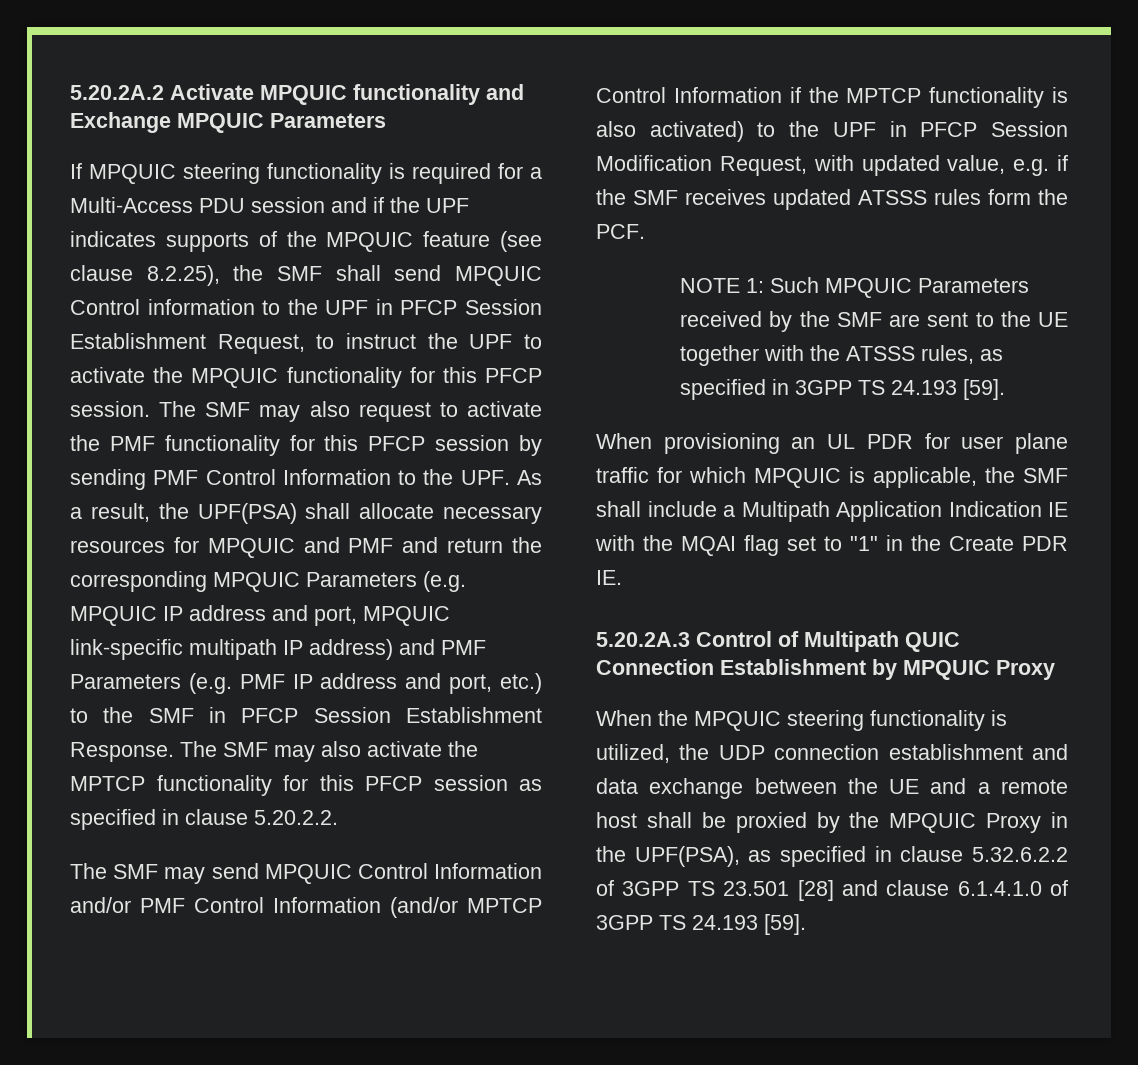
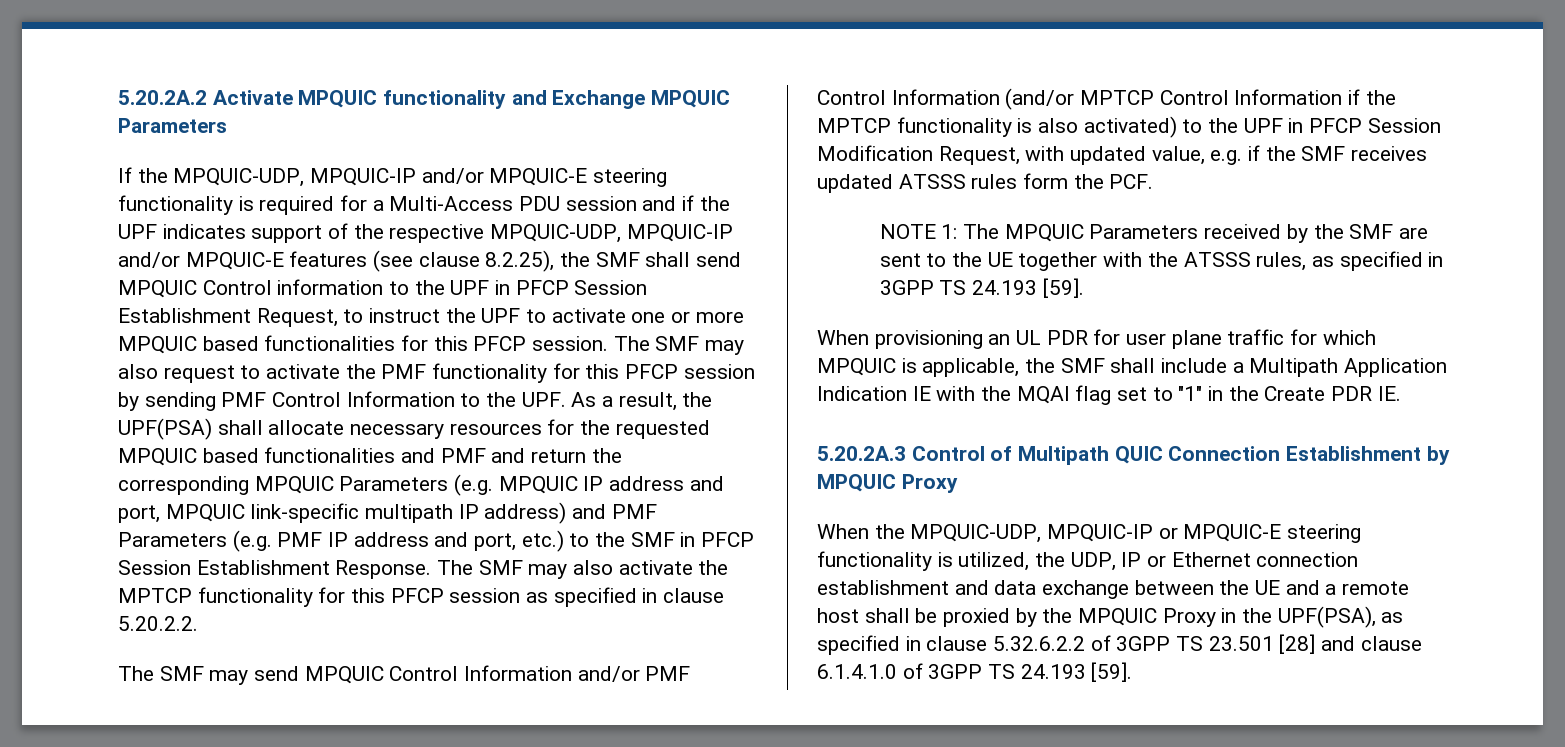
- If MPQUIC steering functionality is required for a Multi-Access PDU session and if the UPF indicates supports of the MPQUIC feature (see clause 8.2.25), the SMF shall send MPQUIC Control information to the UPF in PFCP Session Establishment Request, to instruct the UPF to activate the MPQUIC functionality for this PFCP session.
+ If the MPQUIC-UDP, MPQUIC-IP and/or MPQUIC-E steering functionality is required for a Multi-Access PDU session and if the UPF indicates support of the respective MPQUIC-UDP, MPQUIC-IP and/or MPQUIC-E features (see clause 8.2.25), the SMF shall send MPQUIC Control information to the UPF in PFCP Session Establishment Request, to instruct the UPF to activate one or more MPQUIC based functionalities for this PFCP session.
- The SMF may also request to activate the PMF functionality for this PFCP session by sending PMF Control Information to the UPF. As a result, the UPF(PSA) shall allocate necessary resources for MPQUIC and PMF and return the corresponding MPQUIC Parameters (e.g. MPQUIC IP address and port, MPQUIC link-specific multipath IP address) and PMF Parameters (e.g. PMF IP address and port, etc.) to the SMF in PFCP Session Establishment Response.
+ The SMF may also request to activate the PMF functionality for this PFCP session by sending PMF Control Information to the UPF. As a result, the UPF(PSA) shall allocate necessary resources for the requested MPQUIC based functionalities and PMF and return the corresponding MPQUIC Parameters (e.g. MPQUIC IP address and port, MPQUIC link-specific multipath IP address) and PMF Parameters (e.g. PMF IP address and port, etc.) to the SMF in PFCP Session Establishment Response.
- NOTE 1: Such MPQUIC Parameters received by the SMF are sent to the UE together with the ATSSS rules, as specified in 3GPP TS 24.193 [59].
+ NOTE 1: The MPQUIC Parameters received by the SMF are sent to the UE together with the ATSSS rules, as specified in 3GPP TS 24.193 [59].
- When the MPQUIC steering functionality is utilized, the UDP connection establishment and data exchange between the UE and a remote host shall be proxied by the MPQUIC Proxy in the UPF(PSA), as specified in clause 5.32.6.2.2 of 3GPP TS 23.501 [28] and clause 6.1.4.1.0 of 3GPP TS 24.193 [59].
+ When the MPQUIC-UDP, MPQUIC-IP or MPQUIC-E steering functionality is utilized, the UDP, IP or Ethernet connection establishment and data exchange between the UE and a remote host shall be proxied by the MPQUIC Proxy in the UPF(PSA), as specified in clause 5.32.6.2.2 of 3GPP TS 23.501 [28] and clause 6.1.4.1.0 of 3GPP TS 24.193 [59].

